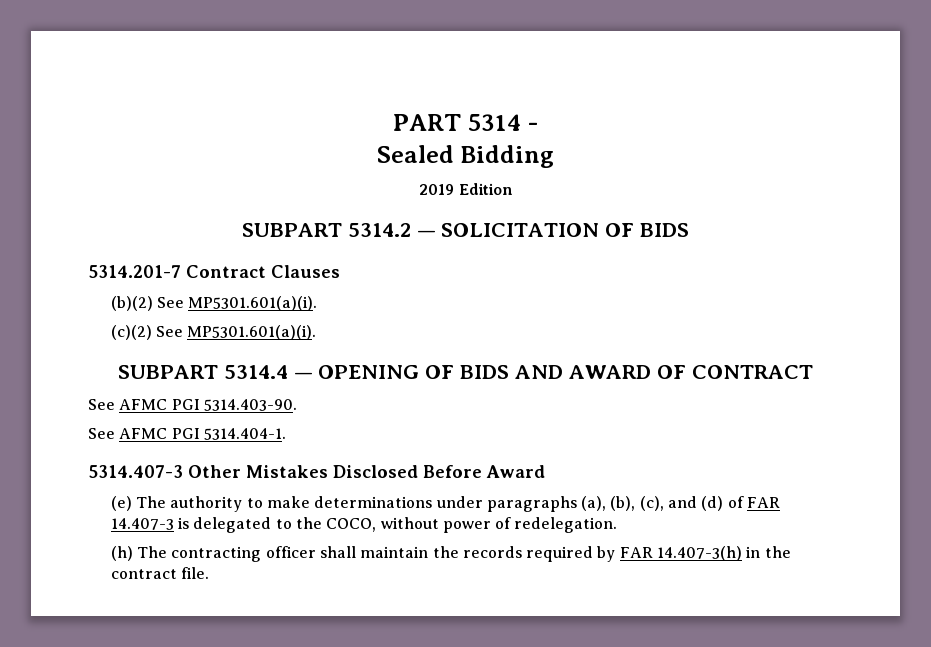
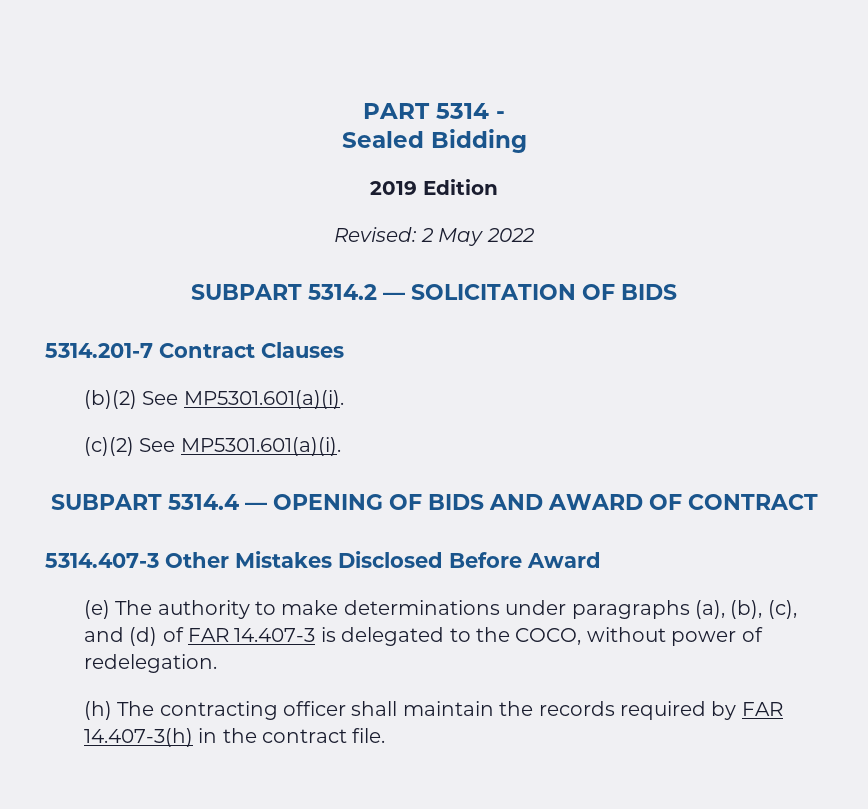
+ Revised: 2 May 2022
- See AFMC PGI 5314.403-90.
- See AFMC PGI 5314.404-1.

